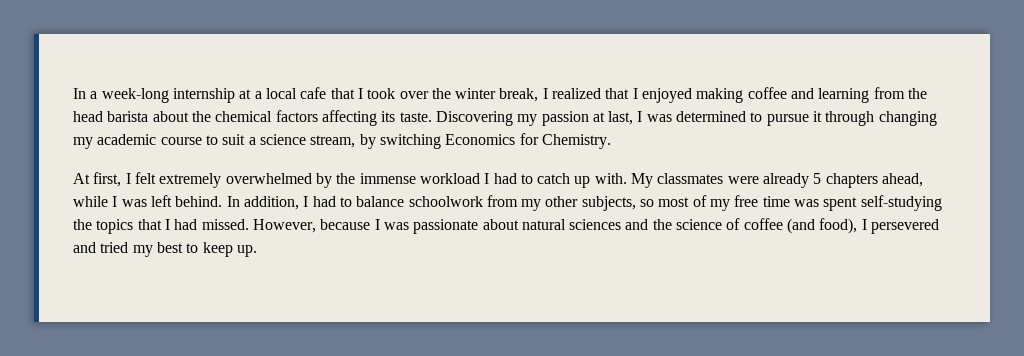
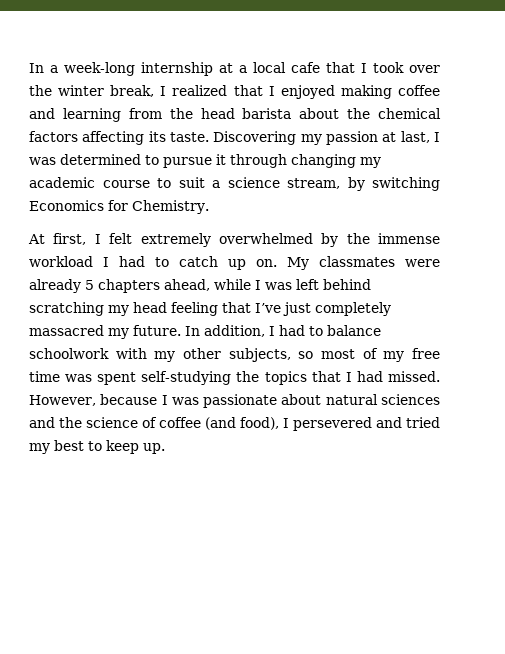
- At first, I felt extremely overwhelmed by the immense workload I had to catch up with.
+ At first, I felt extremely overwhelmed by the immense workload I had to catch up on.
- My classmates were already 5 chapters ahead, while I was left behind.
+ My classmates were already 5 chapters ahead, while I was left behind scratching my head feeling that I’ve just completely massacred my future.
- In addition, I had to balance schoolwork from my other subjects, so most of my free time was spent self-studying the topics that I had missed.
+ In addition, I had to balance schoolwork with my other subjects, so most of my free time was spent self-studying the topics that I had missed.

